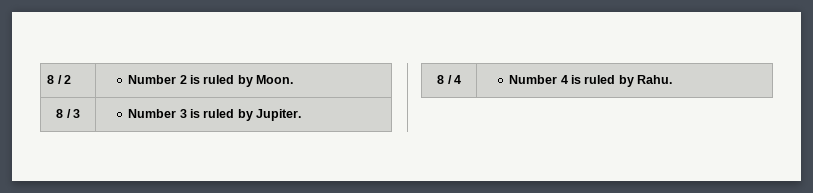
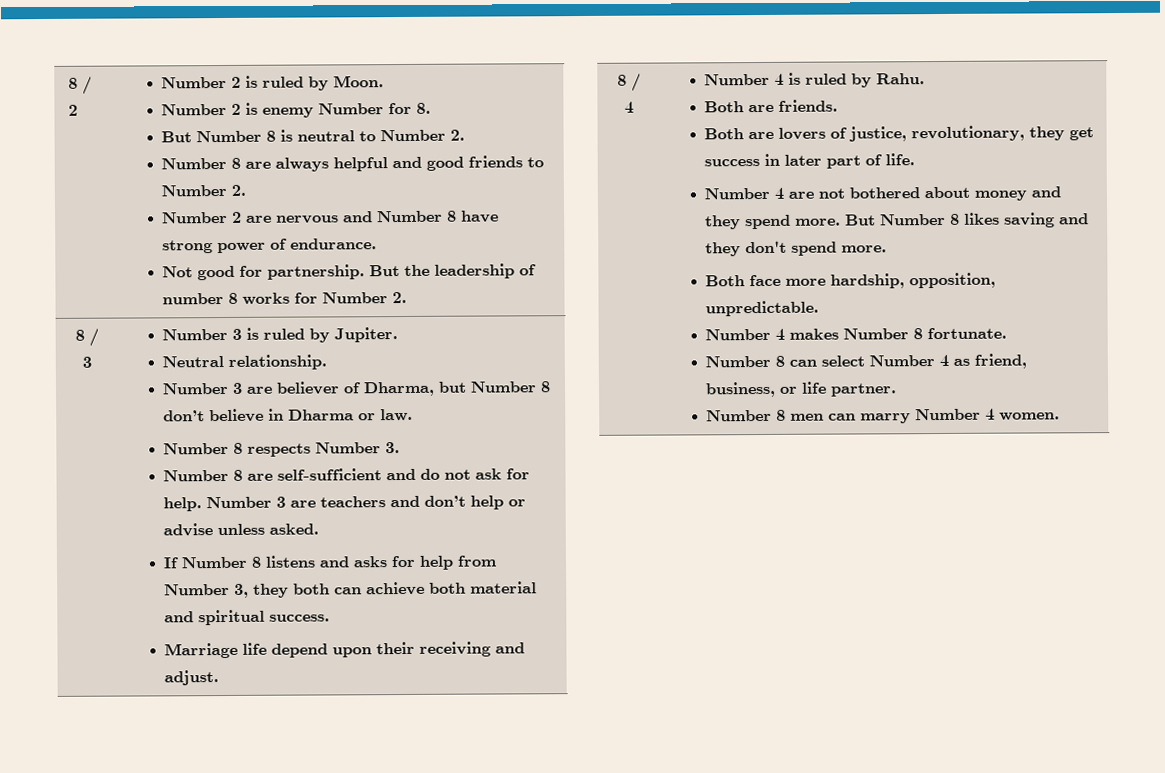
+ Number 2 is enemy Number for 8.
+ But Number 8 is neutral to Number 2.
+ Number 8 are always helpful and good friends to Number 2.
+ Number 2 are nervous and Number 8 have strong power of endurance.
+ Not good for partnership. But the leadership of number 8 works for Number 2.
+ Neutral relationship.
+ Number 3 are believer of Dharma, but Number 8 don’t believe in Dharma or law.
+ Number 8 respects Number 3.
+ Number 8 are self-sufficient and do not ask for help. Number 3 are teachers and don’t help or advise unless asked.
+ If Number 8 listens and asks for help from Number 3, they both can achieve both material and spiritual success.
+ Marriage life depend upon their receiving and adjust.
+ Both are friends.
+ Both are lovers of justice, revolutionary, they get success in later part of life.
+ Number 4 are not bothered about money and they spend more. But Number 8 likes saving and they don't spend more.
+ Both face more hardship, opposition, unpredictable.
+ Number 4 makes Number 8 fortunate.
+ Number 8 can select Number 4 as friend, business, or life partner.
+ Number 8 men can marry Number 4 women.

